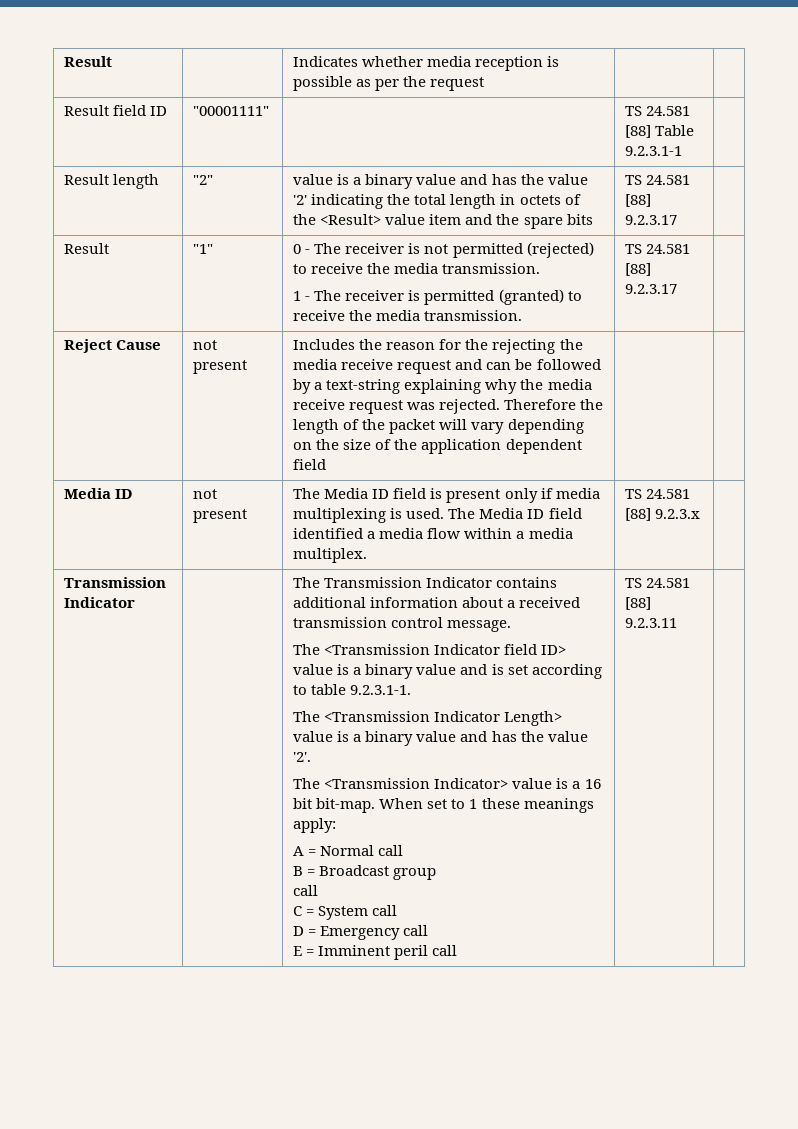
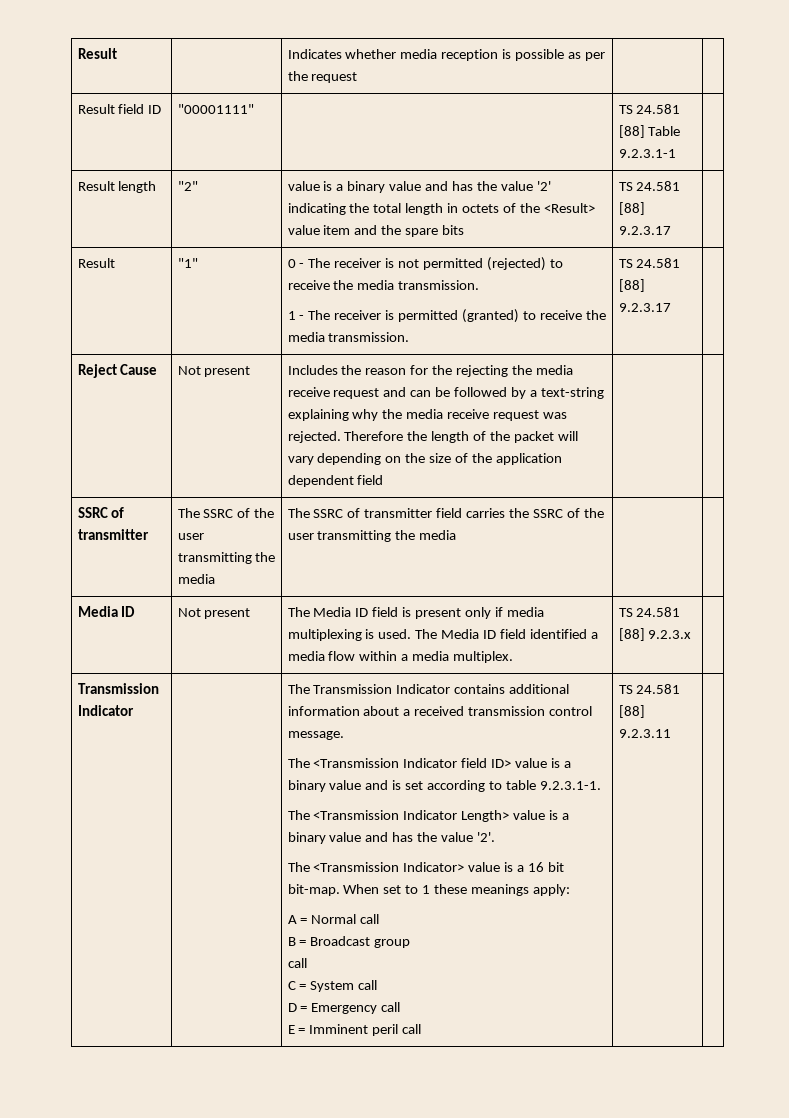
- Reject Cause | not present
+ Reject Cause | Not present
+ SSRC of transmitter | The SSRC of the user transmitting the media | The SSRC of transmitter field carries the SSRC of the user transmitting the media | |
- Media ID | not present | The Media ID field is present only if media multiplexing is used. The Media ID field identified a media flow within a media multiplex. | TS 24.581 [88] 9.2.3.x |
+ Media ID | Not present | The Media ID field is present only if media multiplexing is used. The Media ID field identified a media flow within a media multiplex. | TS 24.581 [88] 9.2.3.x |

